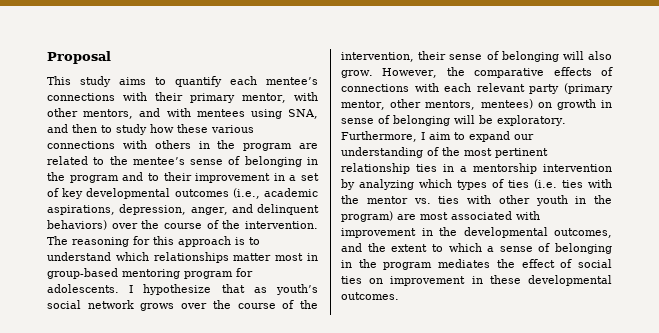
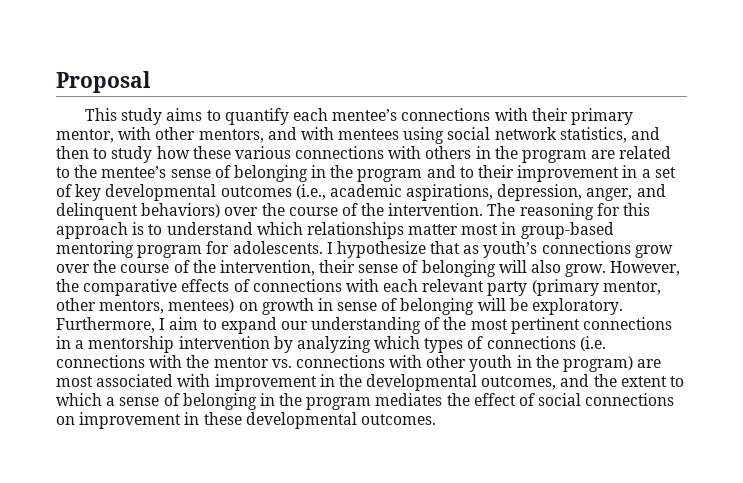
- This study aims to quantify each mentee’s connections with their primary mentor, with other mentors, and with mentees using SNA, and then to study how these various connections with others in the program are related to the mentee’s sense of belonging in the program and to their improvement in a set of key developmental outcomes (i.e., academic aspirations, depression, anger, and delinquent behaviors) over the course of the intervention.
+ This study aims to quantify each mentee’s connections with their primary mentor, with other mentors, and with mentees using social network statistics, and then to study how these various connections with others in the program are related to the mentee’s sense of belonging in the program and to their improvement in a set of key developmental outcomes (i.e., academic aspirations, depression, anger, and delinquent behaviors) over the course of the intervention.
- I hypothesize that as youth’s social network grows over the course of the intervention, their sense of belonging will also grow.
+ I hypothesize that as youth’s connections grow over the course of the intervention, their sense of belonging will also grow.
- Furthermore, I aim to expand our understanding of the most pertinent relationship ties in a mentorship intervention by analyzing which types of ties (i.e. ties with the mentor vs. ties with other youth in the program) are most associated with improvement in the developmental outcomes, and the extent to which a sense of belonging in the program mediates the effect of social ties on improvement in these developmental outcomes.
+ Furthermore, I aim to expand our understanding of the most pertinent connections in a mentorship intervention by analyzing which types of connections (i.e. connections with the mentor vs. connections with other youth in the program) are most associated with improvement in the developmental outcomes, and the extent to which a sense of belonging in the program mediates the effect of social connections on improvement in these developmental outcomes.

